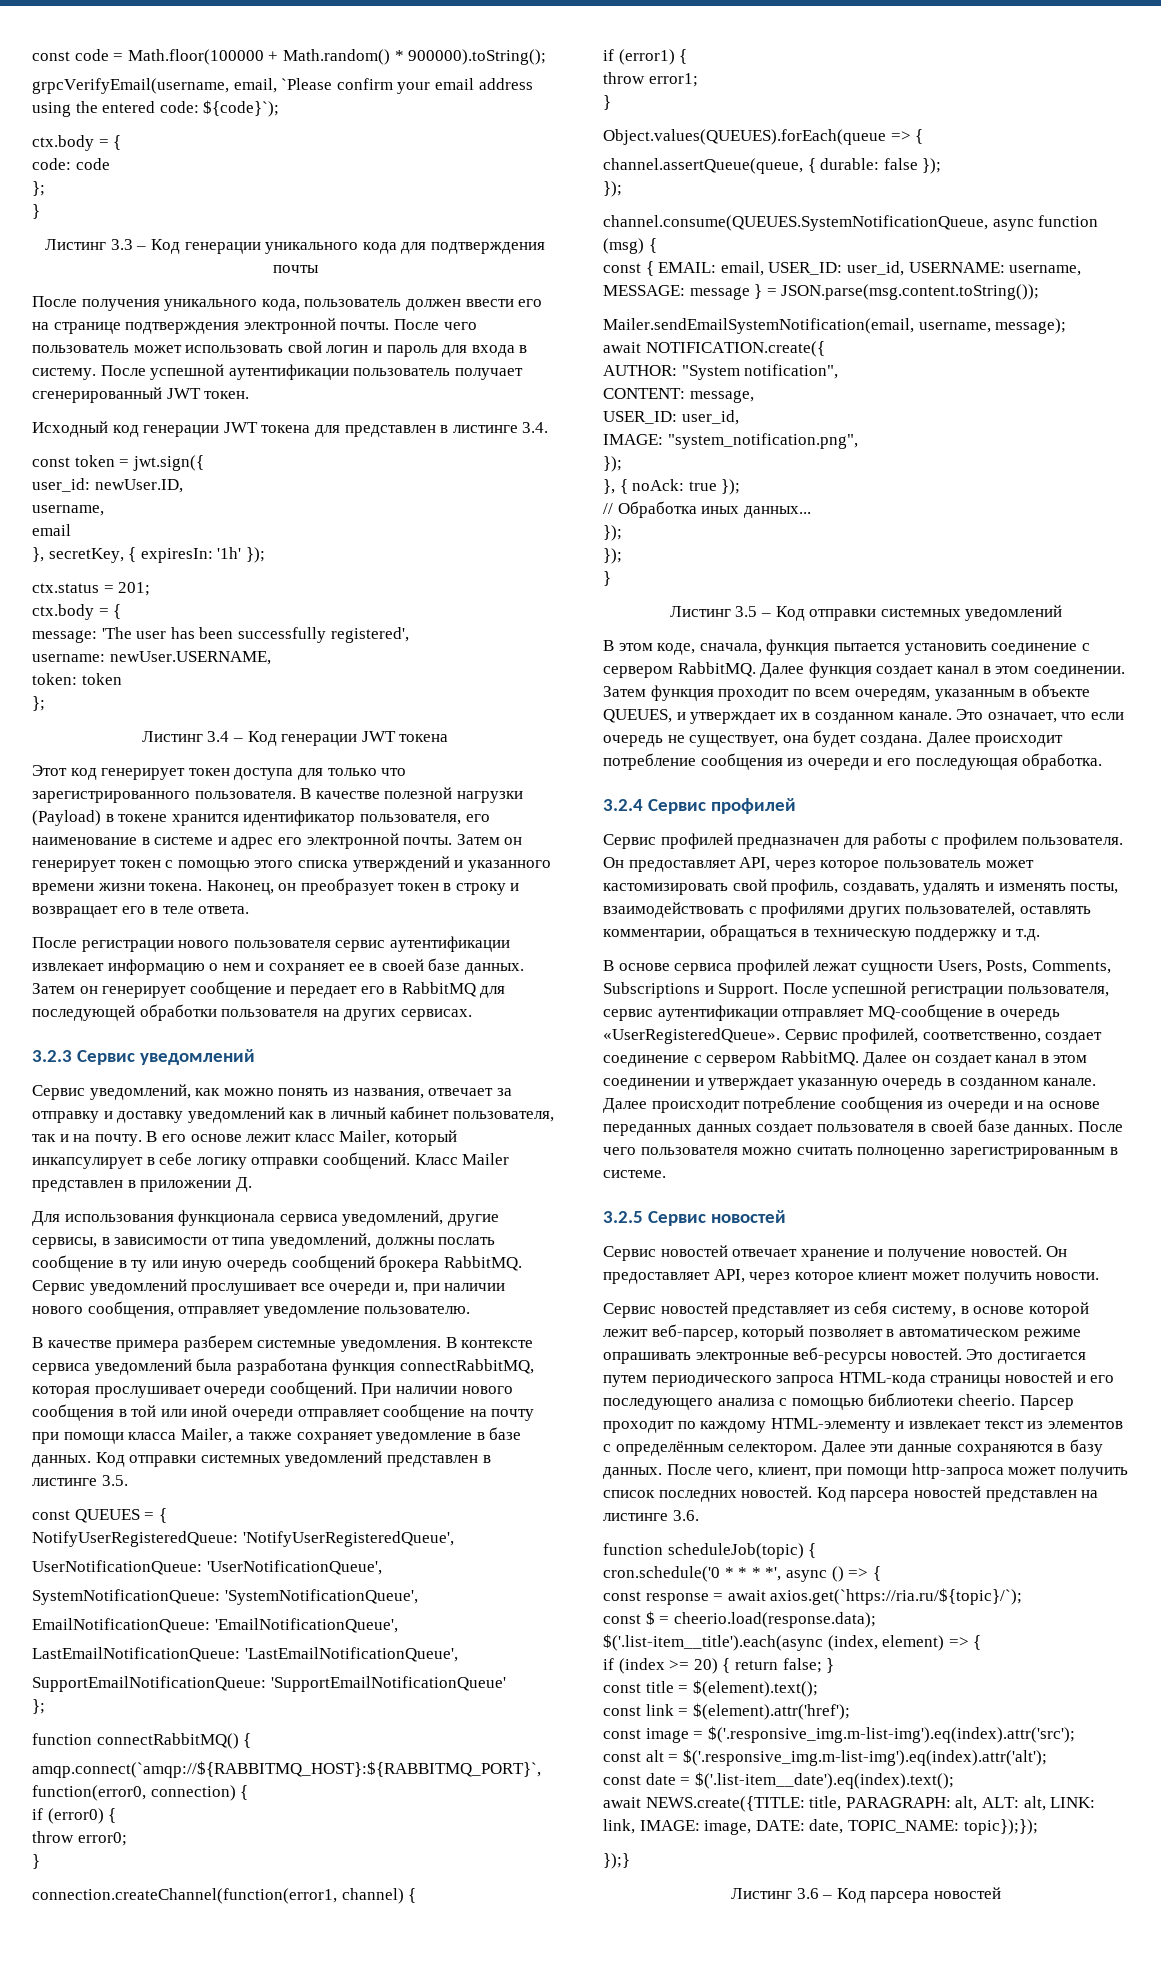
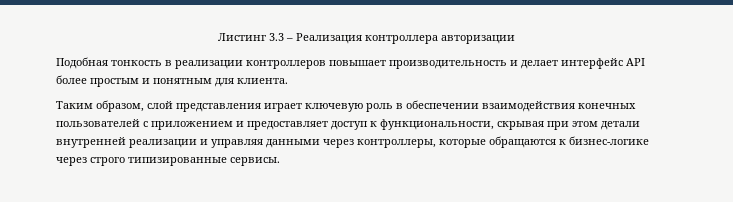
- const code = Math.floor(100000 + Math.random() * 900000).toString();
- grpcVerifyEmail(username, email, `Please confirm your email address using the entered code: ${code}`);
- ctx.body = {
- code: code
- };
- }
- Листинг 3.3 – Код генерации уникального кода для подтверждения почты
- После получения уникального кода, пользователь должен ввести его на странице подтверждения электронной почты. После чего пользователь может использовать свой логин и пароль для входа в систему. После успешной аутентификации пользователь получает сгенерированный JWT токен.
- Исходный код генерации JWT токена для представлен в листинге 3.4.
- const token = jwt.sign({
- user_id: newUser.ID,
- username,
- email
- }, secretKey, { expiresIn: '1h' });
- ctx.status = 201;
- ctx.body = {
- message: 'The user has been successfully registered',
- username: newUser.USERNAME,
- token: token
- };
- Листинг 3.4 – Код генерации JWT токена
- Этот код генерирует токен доступа для только что зарегистрированного пользователя. В качестве полезной нагрузки (Payload) в токене хранится идентификатор пользователя, его наименование в системе и адрес его электронной почты. Затем он генерирует токен с помощью этого списка утверждений и указанного времени жизни токена. Наконец, он преобразует токен в строку и возвращает его в теле ответа.
- После регистрации нового пользователя сервис аутентификации извлекает информацию о нем и сохраняет ее в своей базе данных. Затем он генерирует сообщение и передает его в RabbitMQ для последующей обработки пользователя на других сервисах.
- 3.2.3 Сервис уведомлений
- Сервис уведомлений, как можно понять из названия, отвечает за отправку и доставку уведомлений как в личный кабинет пользователя, так и на почту. В его основе лежит класс Mailer, который инкапсулирует в себе логику отправки сообщений. Класс Mailer представлен в приложении Д.
- Для использования функционала сервиса уведомлений, другие сервисы, в зависимости от типа уведомлений, должны послать сообщение в ту или иную очередь сообщений брокера RabbitMQ. Сервис уведомлений прослушивает все очереди и, при наличии нового сообщения, отправляет уведомление пользователю.
- В качестве примера разберем системные уведомления. В контексте сервиса уведомлений была разработана функция connectRabbitMQ, которая прослушивает очереди сообщений. При наличии нового сообщения в той или иной очереди отправляет сообщение на почту при помощи класса Mailer, а также сохраняет уведомление в базе данных. Код отправки системных уведомлений представлен в листинге 3.5.
- const QUEUES = {
- NotifyUserRegisteredQueue: 'NotifyUserRegisteredQueue',
- UserNotificationQueue: 'UserNotificationQueue',
- SystemNotificationQueue: 'SystemNotificationQueue',
- EmailNotificationQueue: 'EmailNotificationQueue',
- LastEmailNotificationQueue: 'LastEmailNotificationQueue',
- SupportEmailNotificationQueue: 'SupportEmailNotificationQueue'
- };
- function connectRabbitMQ() {
- amqp.connect(`amqp://${RABBITMQ_HOST}:${RABBITMQ_PORT}`, function(error0, connection) {
- if (error0) {
- throw error0;
- }
- connection.createChannel(function(error1, channel) {
- if (error1) {
- throw error1;
- }
- Object.values(QUEUES).forEach(queue => {
- channel.assertQueue(queue, { durable: false });
- });
- channel.consume(QUEUES.SystemNotificationQueue, async function (msg) {
- const { EMAIL: email, USER_ID: user_id, USERNAME: username, MESSAGE: message } = JSON.parse(msg.content.toString());
- Mailer.sendEmailSystemNotification(email, username, message);
- await NOTIFICATION.create({
- AUTHOR: "System notification",
- CONTENT: message,
- USER_ID: user_id,
- IMAGE: "system_notification.png",
- });
- }, { noAck: true });
- // Обработка иных данных...
- });
- });
- }
- Листинг 3.5 – Код отправки системных уведомлений
- В этом коде, сначала, функция пытается установить соединение с сервером RabbitMQ. Далее функция создает канал в этом соединении. Затем функция проходит по всем очередям, указанным в объекте QUEUES, и утверждает их в созданном канале. Это означает, что если очередь не существует, она будет создана. Далее происходит потребление сообщения из очереди и его последующая обработка.
- 3.2.4 Сервис профилей
- Сервис профилей предназначен для работы с профилем пользователя. Он предоставляет API, через которое пользователь может кастомизировать свой профиль, создавать, удалять и изменять посты, взаимодействовать с профилями других пользователей, оставлять комментарии, обращаться в техническую поддержку и т.д.
- В основе сервиса профилей лежат сущности Users, Posts, Comments, Subscriptions и Support. После успешной регистрации пользователя, сервис аутентификации отправляет MQ-сообщение в очередь «UserRegisteredQueue». Сервис профилей, соответственно, создает соединение с сервером RabbitMQ. Далее он создает канал в этом соединении и утверждает указанную очередь в созданном канале. Далее происходит потребление сообщения из очереди и на основе переданных данных создает пользователя в своей базе данных. После чего пользователя можно считать полноценно зарегистрированным в системе.
- 3.2.5 Сервис новостей
- Сервис новостей отвечает хранение и получение новостей. Он предоставляет API, через которое клиент может получить новости.
- Сервис новостей представляет из себя систему, в основе которой лежит веб-парсер, который позволяет в автоматическом режиме опрашивать электронные веб-ресурсы новостей. Это достигается путем периодического запроса HTML-кода страницы новостей и его последующего анализа с помощью библиотеки cheerio. Парсер проходит по каждому HTML-элементу и извлекает текст из элементов с определённым селектором. Далее эти данные сохраняются в базу данных. После чего, клиент, при помощи http-запроса может получить список последних новостей. Код парсера новостей представлен на листинге 3.6.
- function scheduleJob(topic) {
- cron.schedule('0 * * * *', async () => {
- const response = await axios.get(`https://ria.ru/${topic}/`);
- const $ = cheerio.load(response.data);
- $('.list-item__title').each(async (index, element) => {
- if (index >= 20) { return false; }
- const title = $(element).text();
- const link = $(element).attr('href');
- const image = $('.responsive_img.m-list-img').eq(index).attr('src');
- const alt = $('.responsive_img.m-list-img').eq(index).attr('alt');
- const date = $('.list-item__date').eq(index).text();
- await NEWS.create({TITLE: title, PARAGRAPH: alt, ALT: alt, LINK: link, IMAGE: image, DATE: date, TOPIC_NAME: topic});});
- });}
- Листинг 3.6 – Код парсера новостей
+ Листинг 3.3 – Реализация контроллера авторизации
+ Подобная тонкость в реализации контроллеров повышает производительность и делает интерфейс API более простым и понятным для клиента.
+ Таким образом, слой представления играет ключевую роль в обеспечении взаимодействия конечных пользователей с приложением и предоставляет доступ к функциональности, скрывая при этом детали внутренней реализации и управляя данными через контроллеры, которые обращаются к бизнес-логике через строго типизированные сервисы.

